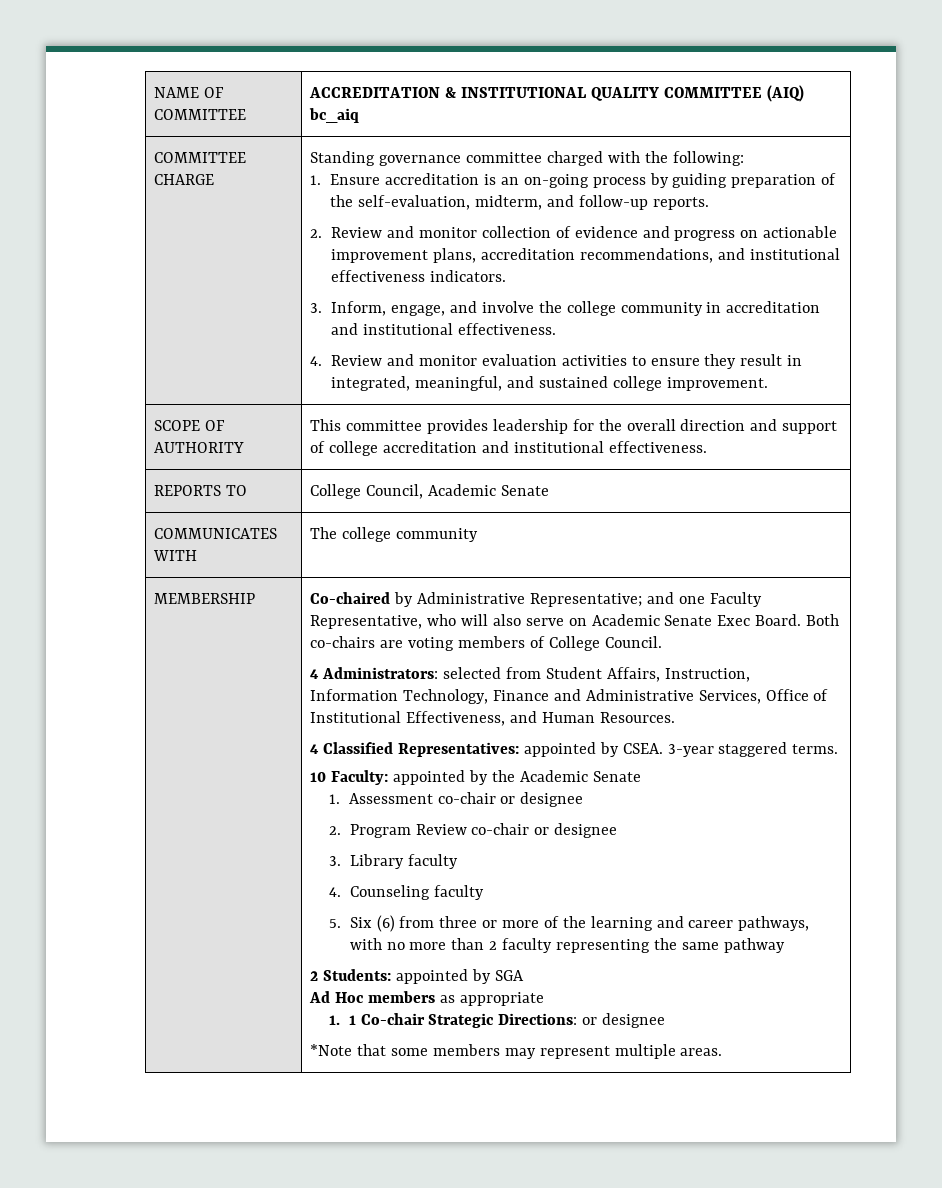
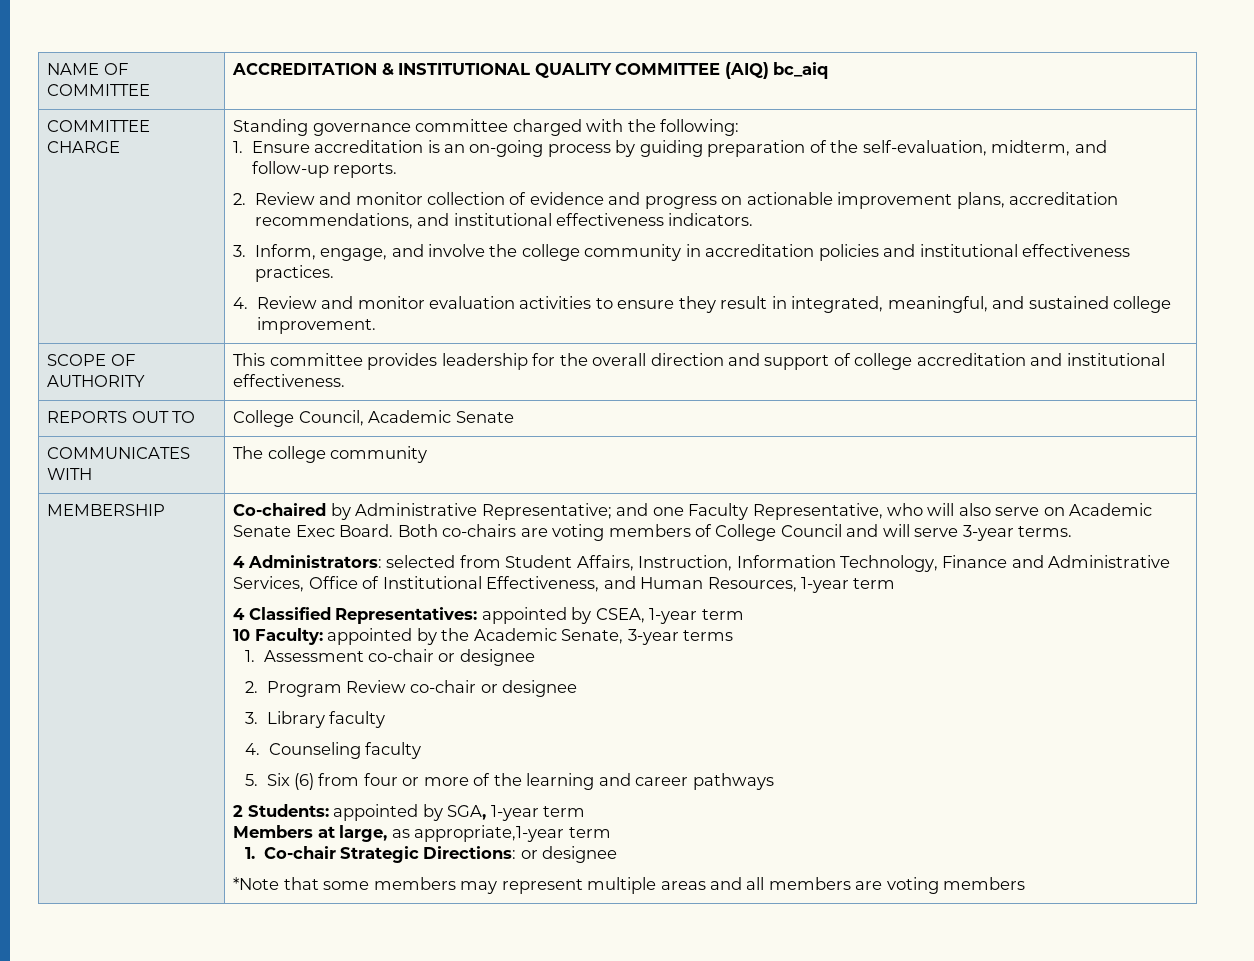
- 3. Inform, engage, and involve the college community in accreditation and institutional effectiveness.
+ 3. Inform, engage, and involve the college community in accreditation policies and institutional effectiveness practices.
- REPORTS TO | College Council, Academic Senate
+ REPORTS OUT TO | College Council, Academic Senate
- Both co-chairs are voting members of College Council.
+ Both co-chairs are voting members of College Council and will serve 3-year terms.
- 4 Administrators: selected from Student Affairs, Instruction, Information Technology, Finance and Administrative Services, Office of Institutional Effectiveness, and Human Resources.
+ 4 Administrators: selected from Student Affairs, Instruction, Information Technology, Finance and Administrative Services, Office of Institutional Effectiveness, and Human Resources, 1-year term
- 4 Classified Representatives: appointed by CSEA. 3-year staggered terms.
+ 4 Classified Representatives: appointed by CSEA, 1-year term
- 10 Faculty: appointed by the Academic Senate
+ 10 Faculty: appointed by the Academic Senate, 3-year terms
- 5. Six (6) from three or more of the learning and career pathways, with no more than 2 faculty representing the same pathway
- 2 Students: appointed by SGA
- Ad Hoc members as appropriate
- 1. 1 Co-chair Strategic Directions: or designee
+ 5. Six (6) from four or more of the learning and career pathways
+ 2 Students: appointed by SGA, 1-year term
+ Members at large, as appropriate,1-year term
+ 1. Co-chair Strategic Directions: or designee
- *Note that some members may represent multiple areas.
+ *Note that some members may represent multiple areas and all members are voting members

